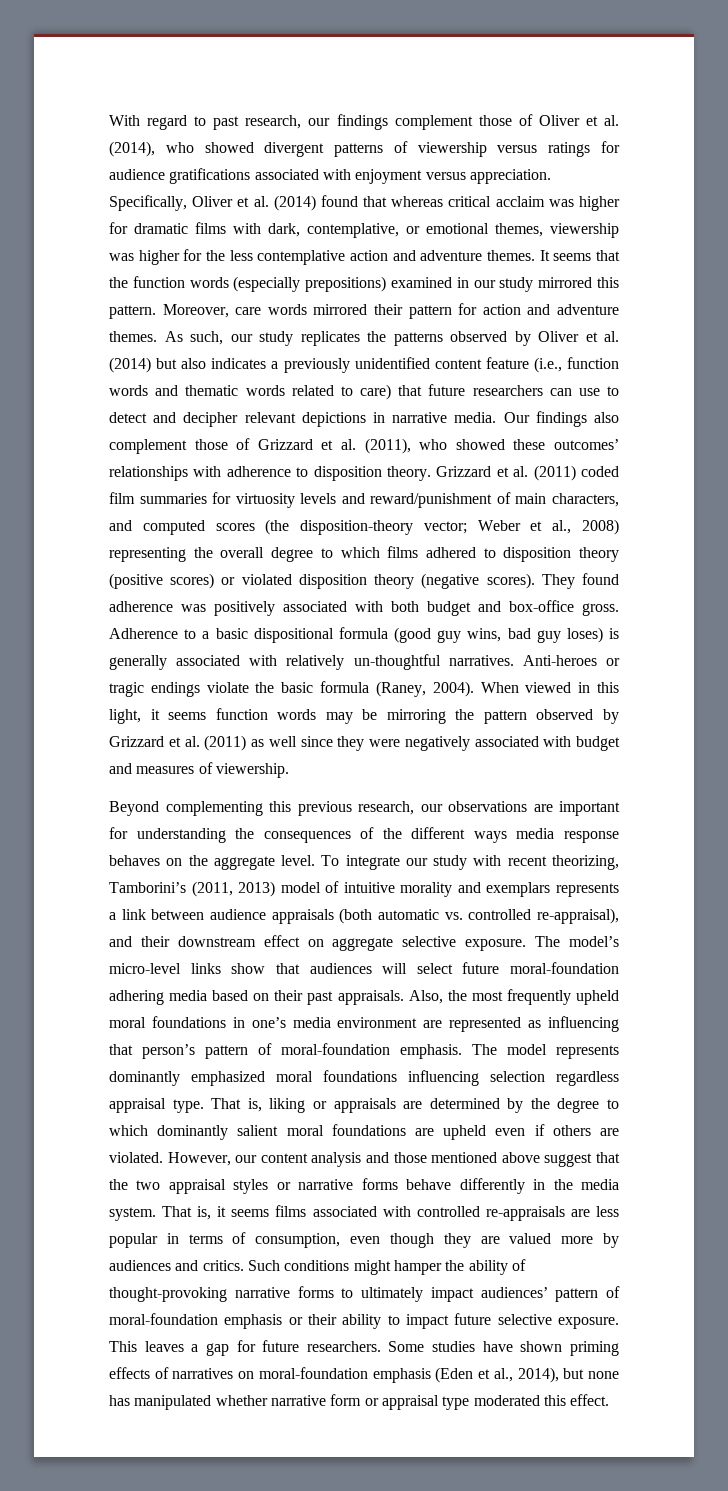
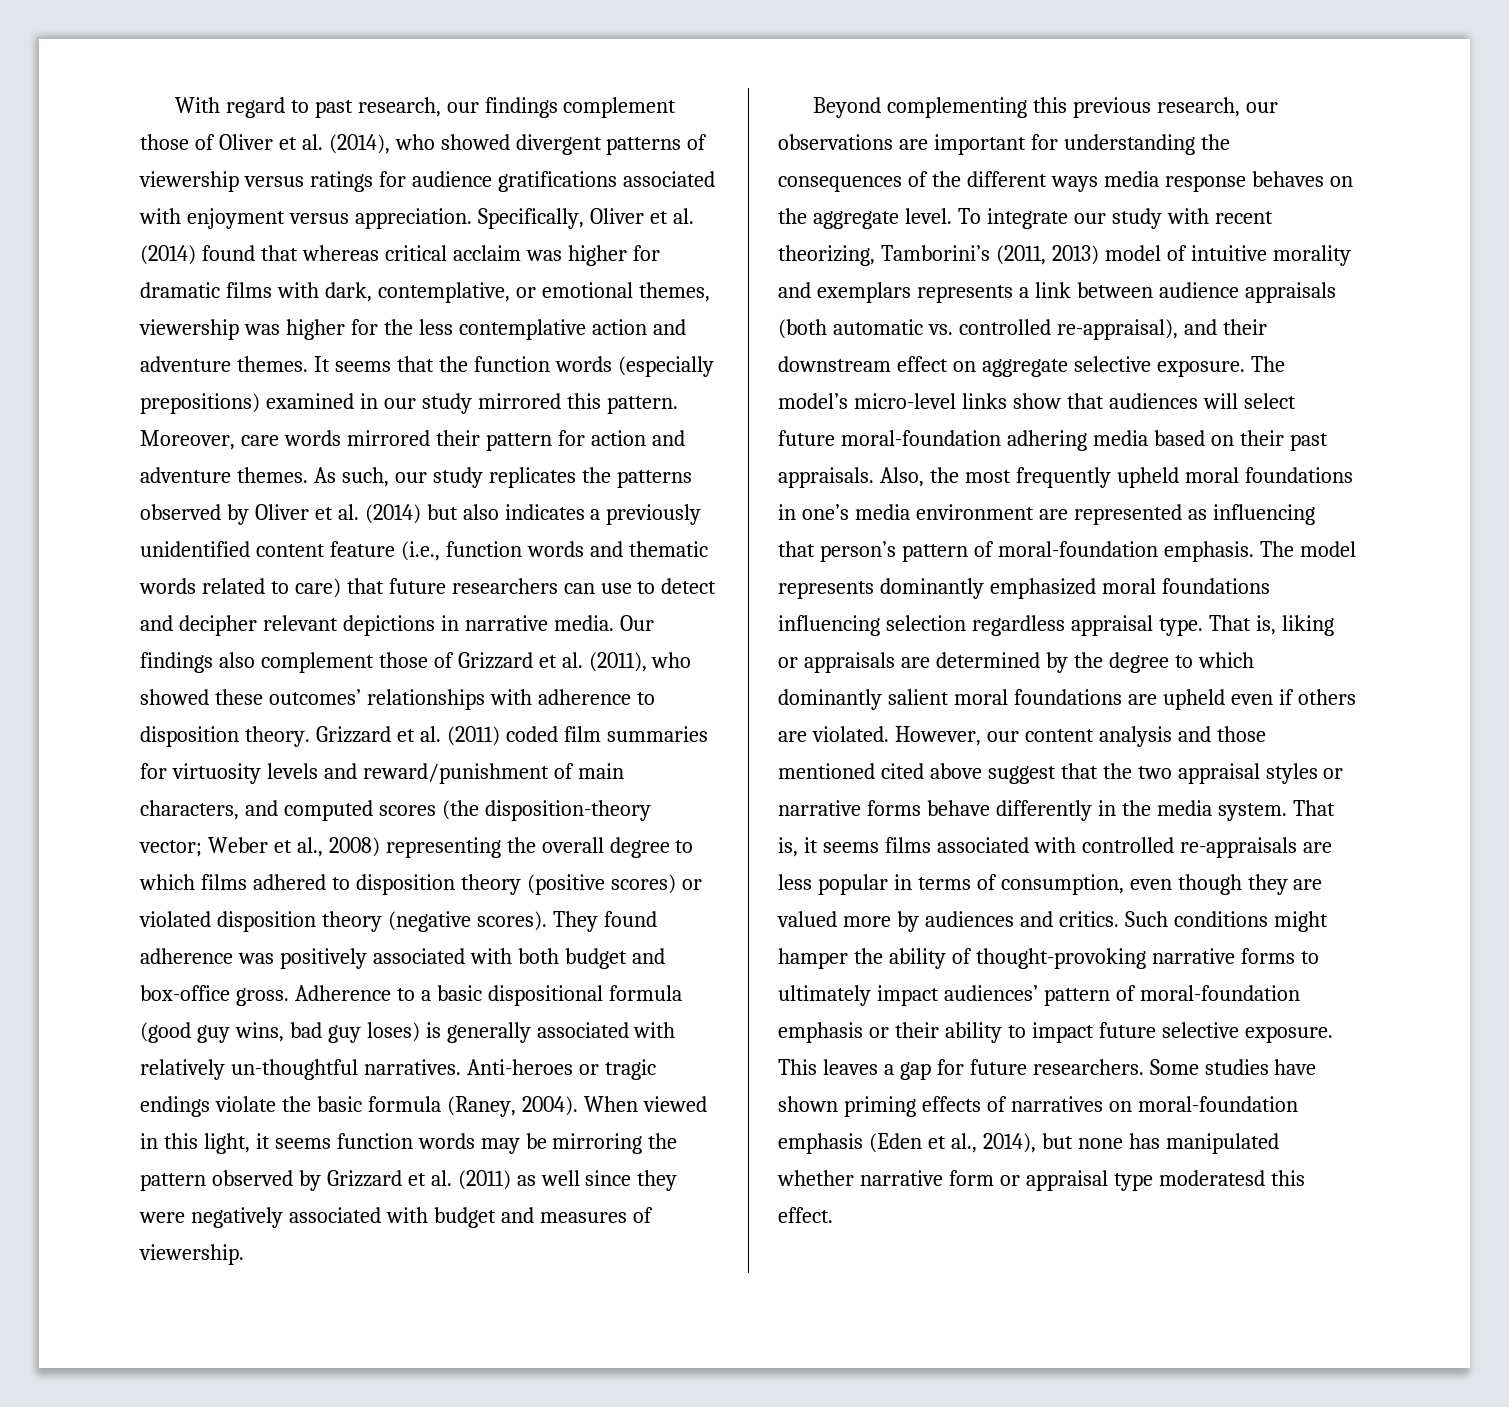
- However, our content analysis and those mentioned above suggest that the two appraisal styles or narrative forms behave differently in the media system.
+ However, our content analysis and those mentioned cited above suggest that the two appraisal styles or narrative forms behave differently in the media system.
- Some studies have shown priming effects of narratives on moral-foundation emphasis (Eden et al., 2014), but none has manipulated whether narrative form or appraisal type moderated this effect.
+ Some studies have shown priming effects of narratives on moral-foundation emphasis (Eden et al., 2014), but none has manipulated whether narrative form or appraisal type moderatesd this effect.

